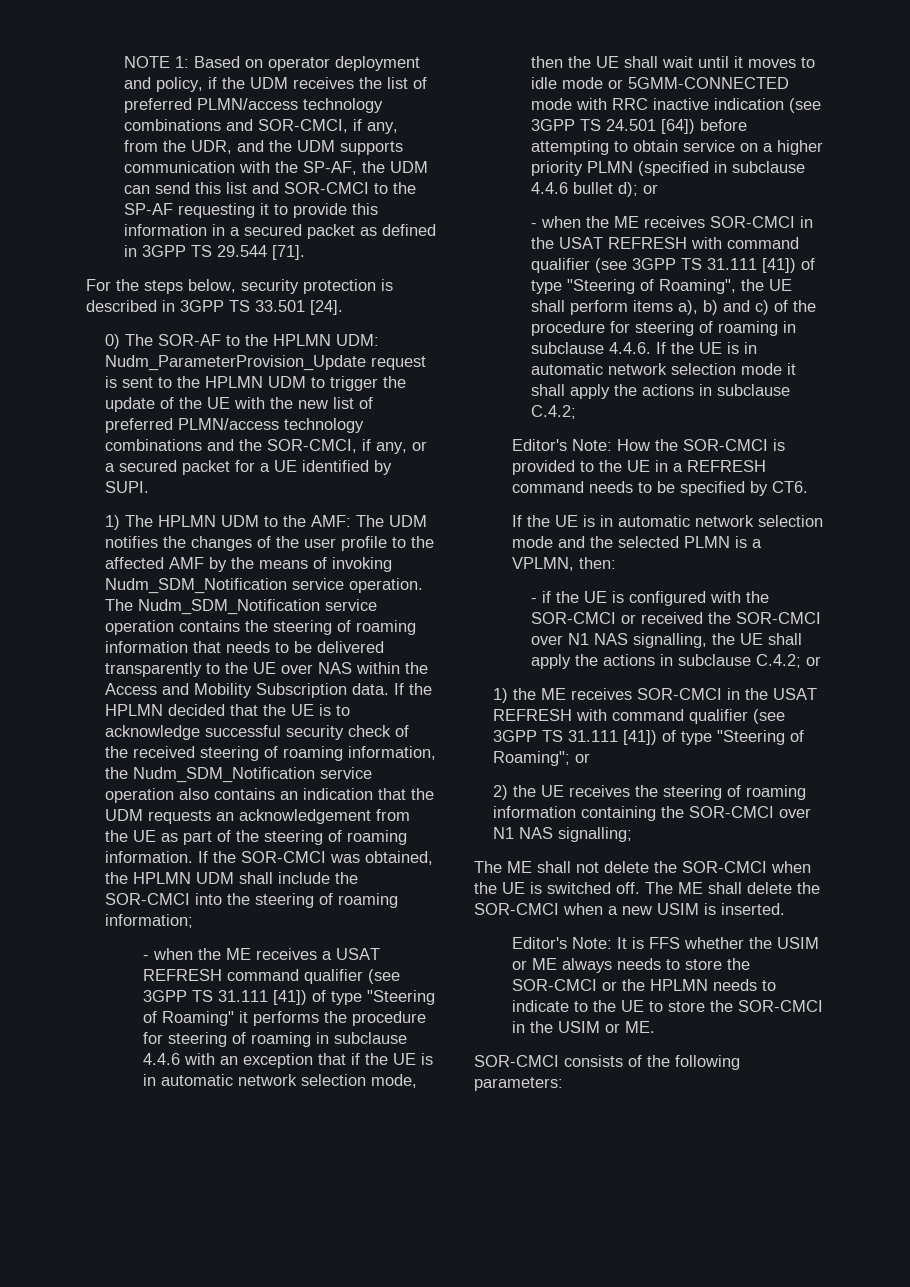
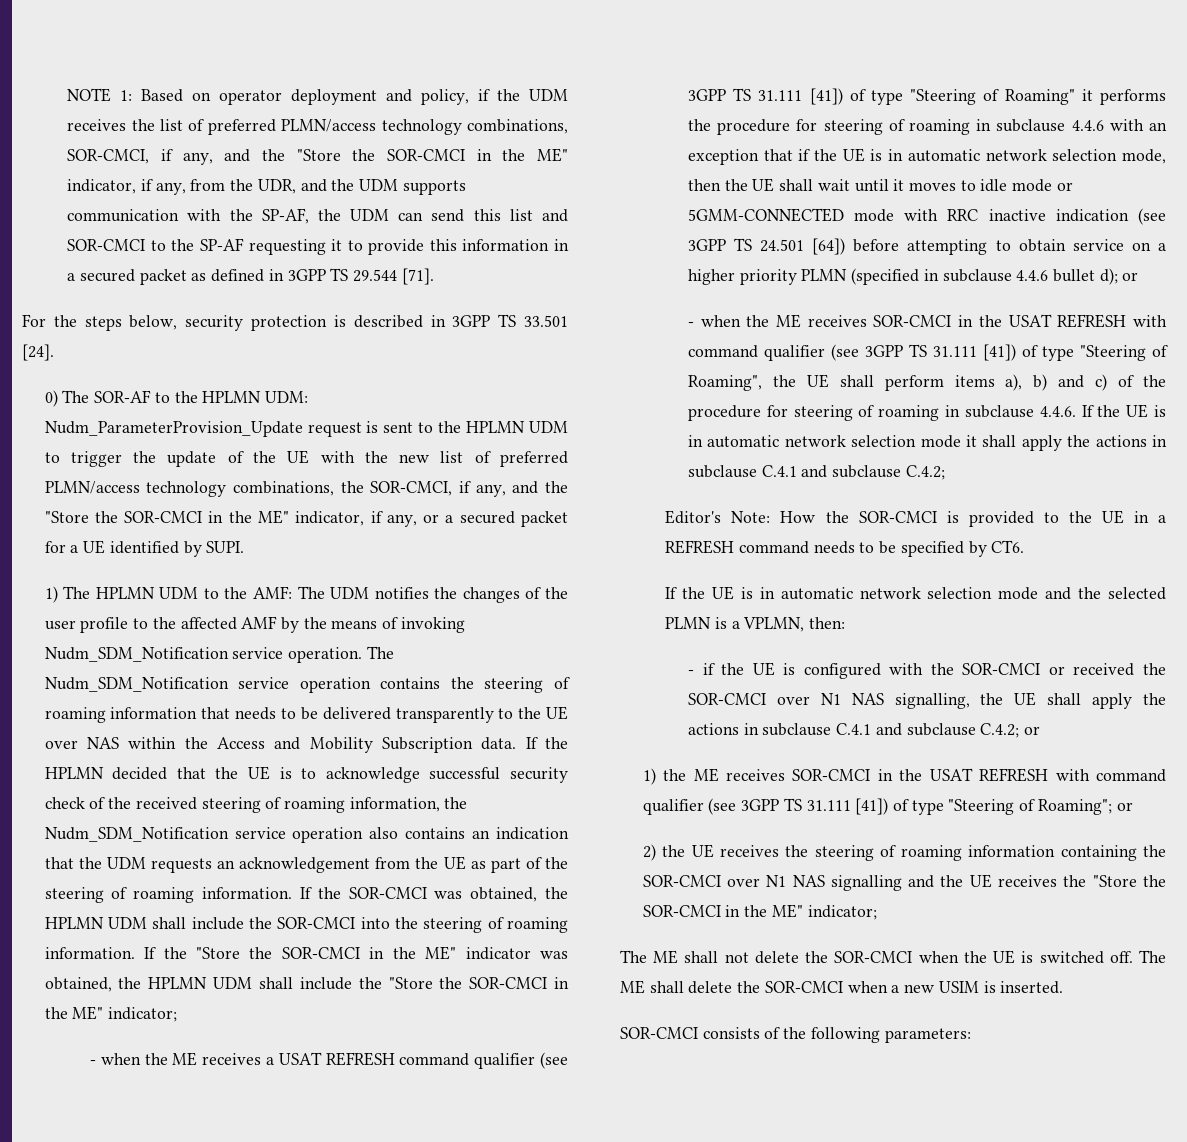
- NOTE 1: Based on operator deployment and policy, if the UDM receives the list of preferred PLMN/access technology combinations and SOR-CMCI, if any, from the UDR, and the UDM supports communication with the SP-AF, the UDM can send this list and SOR-CMCI to the SP-AF requesting it to provide this information in a secured packet as defined in 3GPP TS 29.544 [71].
+ NOTE 1: Based on operator deployment and policy, if the UDM receives the list of preferred PLMN/access technology combinations, SOR-CMCI, if any, and the "Store the SOR-CMCI in the ME" indicator, if any, from the UDR, and the UDM supports communication with the SP-AF, the UDM can send this list and SOR-CMCI to the SP-AF requesting it to provide this information in a secured packet as defined in 3GPP TS 29.544 [71].
- 0) The SOR-AF to the HPLMN UDM: Nudm_ParameterProvision_Update request is sent to the HPLMN UDM to trigger the update of the UE with the new list of preferred PLMN/access technology combinations and the SOR-CMCI, if any, or a secured packet for a UE identified by SUPI.
+ 0) The SOR-AF to the HPLMN UDM: Nudm_ParameterProvision_Update request is sent to the HPLMN UDM to trigger the update of the UE with the new list of preferred PLMN/access technology combinations, the SOR-CMCI, if any, and the "Store the SOR-CMCI in the ME" indicator, if any, or a secured packet for a UE identified by SUPI.
- If the SOR-CMCI was obtained, the HPLMN UDM shall include the SOR-CMCI into the steering of roaming information;
+ If the SOR-CMCI was obtained, the HPLMN UDM shall include the SOR-CMCI into the steering of roaming information. If the "Store the SOR-CMCI in the ME" indicator was obtained, the HPLMN UDM shall include the "Store the SOR-CMCI in the ME" indicator;
- - when the ME receives SOR-CMCI in the USAT REFRESH with command qualifier (see 3GPP TS 31.111 [41]) of type "Steering of Roaming", the UE shall perform items a), b) and c) of the procedure for steering of roaming in subclause 4.4.6. If the UE is in automatic network selection mode it shall apply the actions in subclause C.4.2;
+ - when the ME receives SOR-CMCI in the USAT REFRESH with command qualifier (see 3GPP TS 31.111 [41]) of type "Steering of Roaming", the UE shall perform items a), b) and c) of the procedure for steering of roaming in subclause 4.4.6. If the UE is in automatic network selection mode it shall apply the actions in subclause C.4.1 and subclause C.4.2;
- - if the UE is configured with the SOR-CMCI or received the SOR-CMCI over N1 NAS signalling, the UE shall apply the actions in subclause C.4.2; or
+ - if the UE is configured with the SOR-CMCI or received the SOR-CMCI over N1 NAS signalling, the UE shall apply the actions in subclause C.4.1 and subclause C.4.2; or
- 2) the UE receives the steering of roaming information containing the SOR-CMCI over N1 NAS signalling;
+ 2) the UE receives the steering of roaming information containing the SOR-CMCI over N1 NAS signalling and the UE receives the "Store the SOR-CMCI in the ME" indicator;
- Editor's Note: It is FFS whether the USIM or ME always needs to store the SOR-CMCI or the HPLMN needs to indicate to the UE to store the SOR-CMCI in the USIM or ME.

